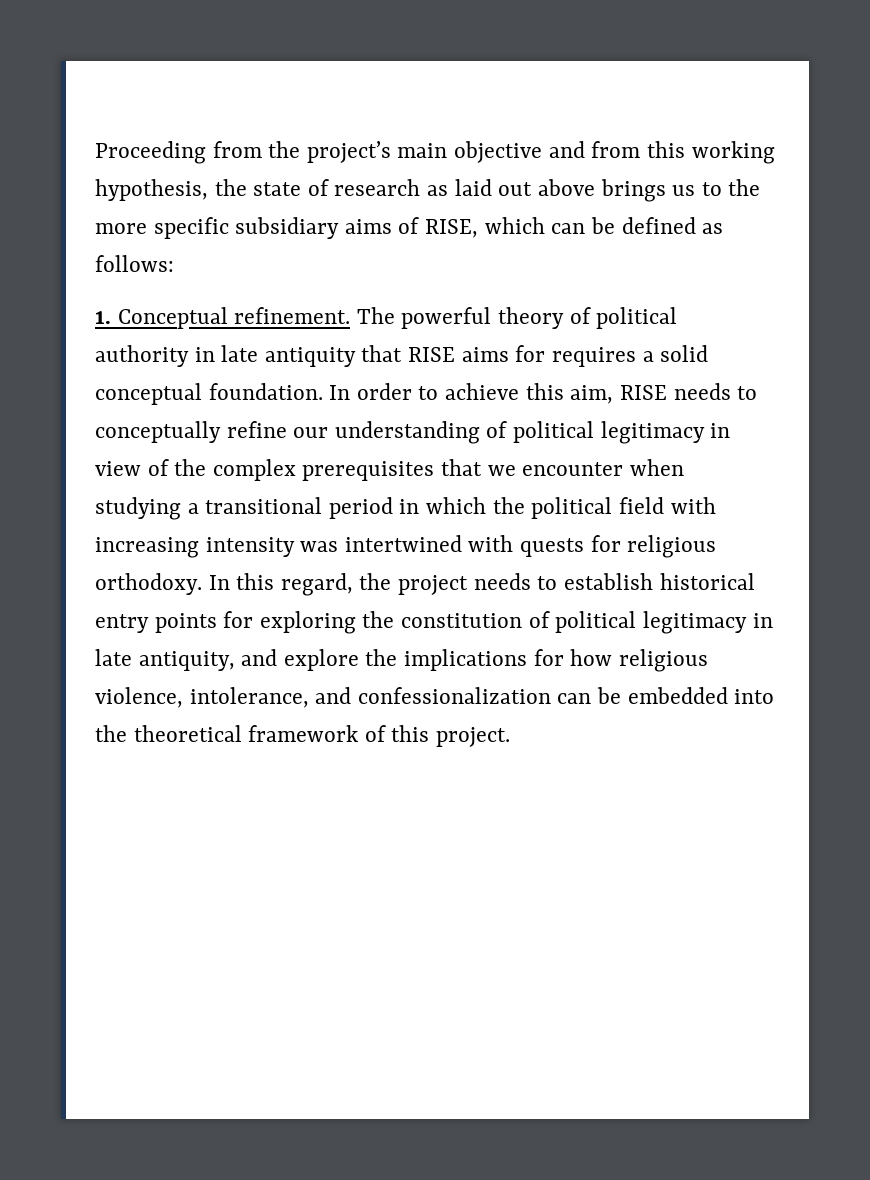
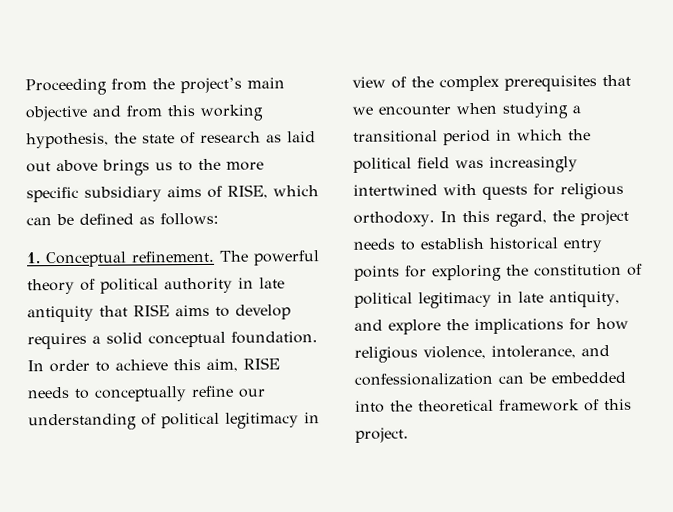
- The powerful theory of political authority in late antiquity that RISE aims for requires a solid conceptual foundation.
+ The powerful theory of political authority in late antiquity that RISE aims to develop requires a solid conceptual foundation.
- In order to achieve this aim, RISE needs to conceptually refine our understanding of political legitimacy in view of the complex prerequisites that we encounter when studying a transitional period in which the political field with increasing intensity was intertwined with quests for religious orthodoxy.
+ In order to achieve this aim, RISE needs to conceptually refine our understanding of political legitimacy in view of the complex prerequisites that we encounter when studying a transitional period in which the political field was increasingly intertwined with quests for religious orthodoxy.

